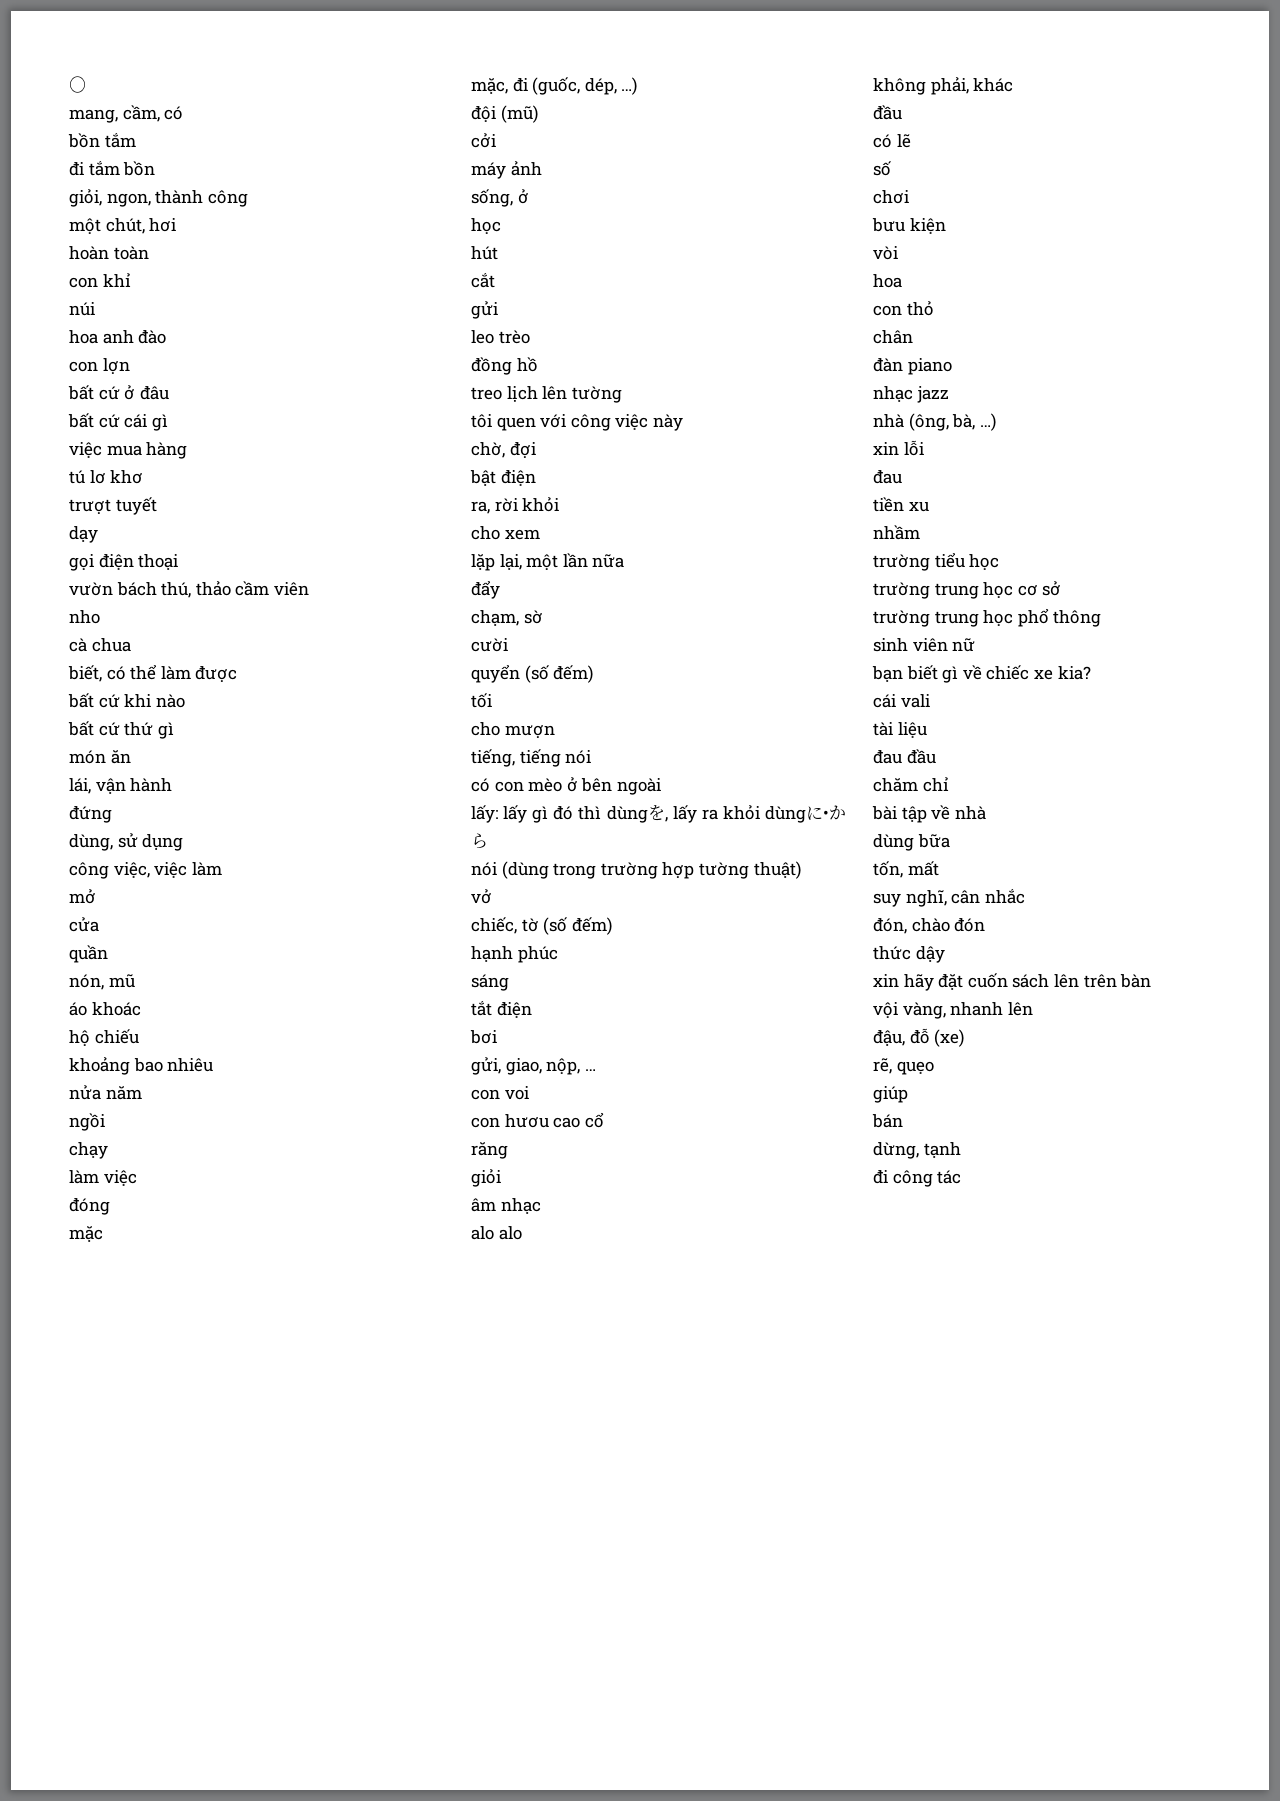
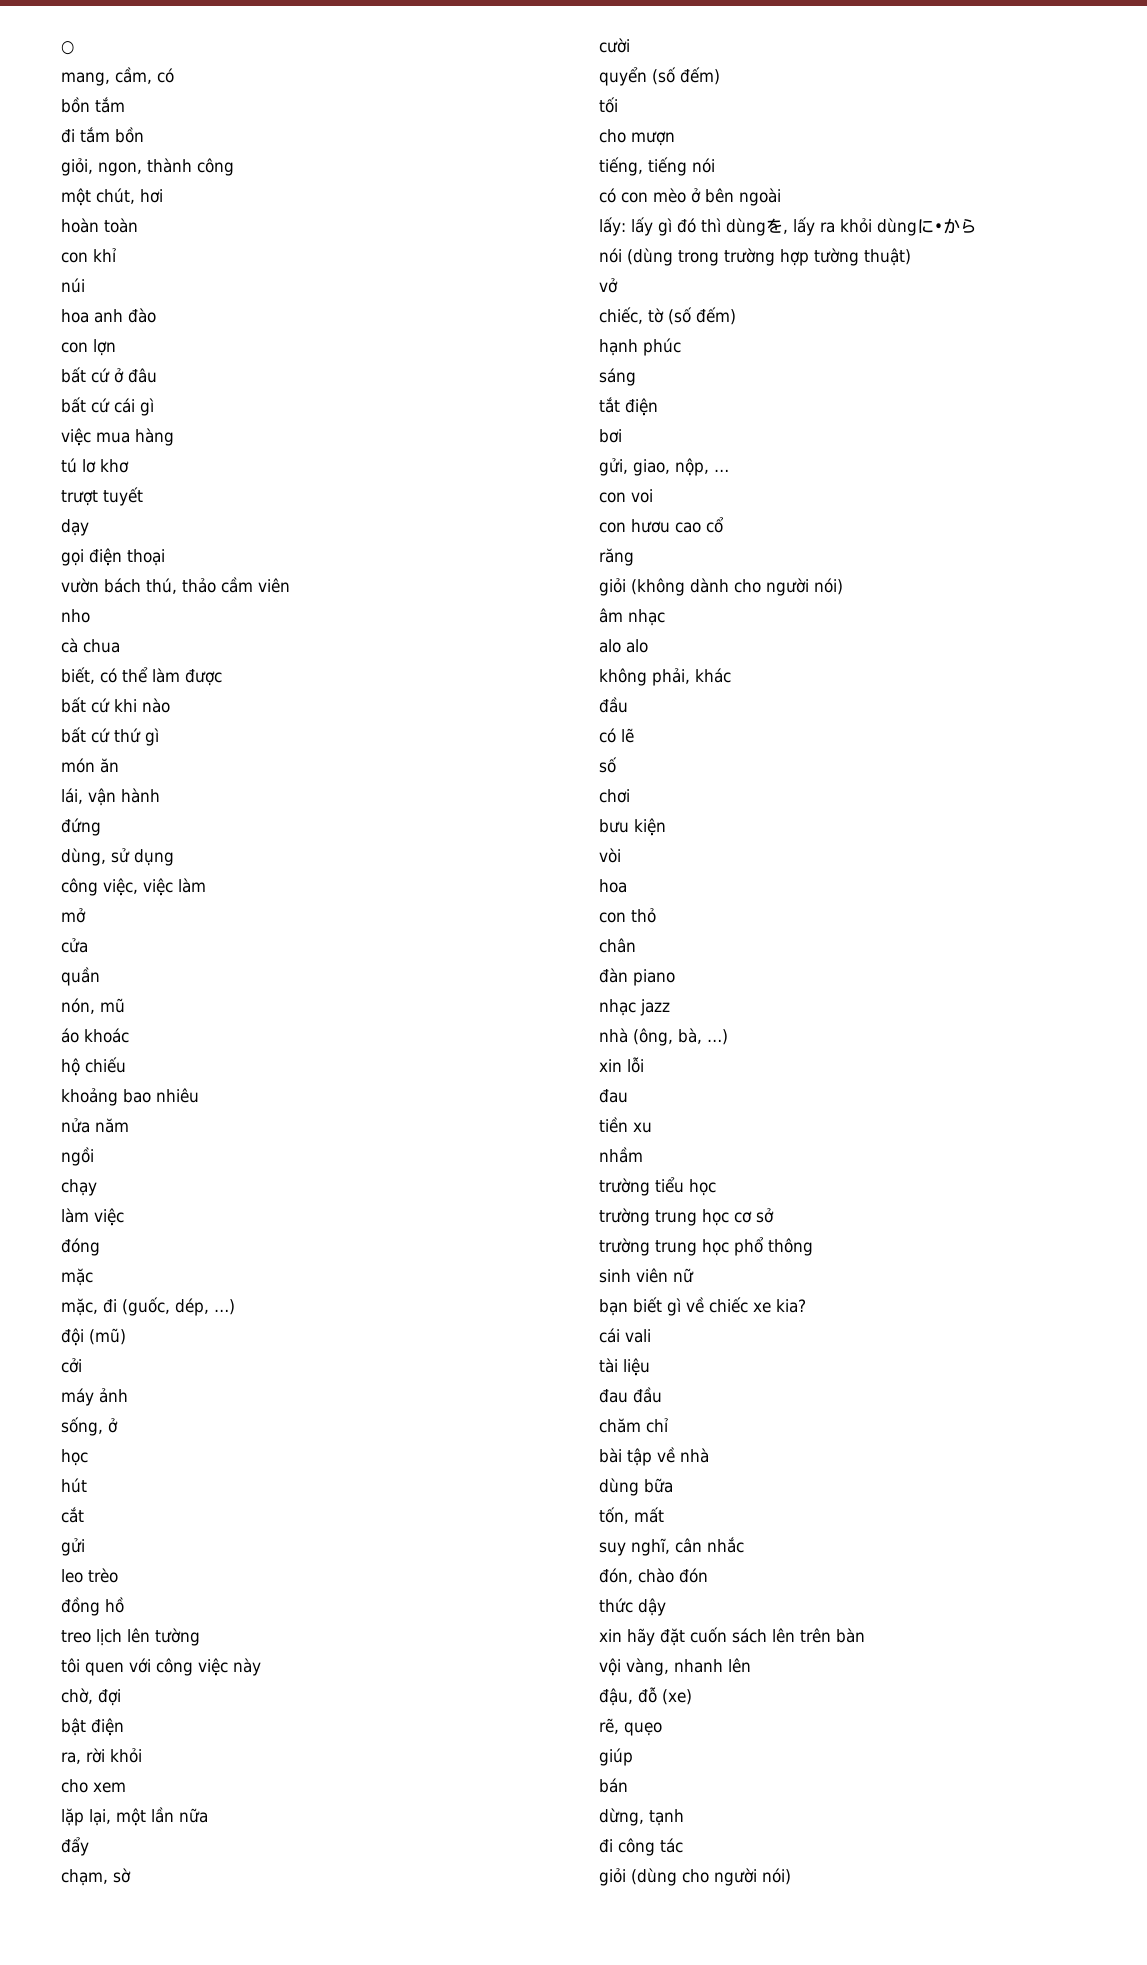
- giỏi
+ giỏi (không dành cho người nói)
+ giỏi (dùng cho người nói)

